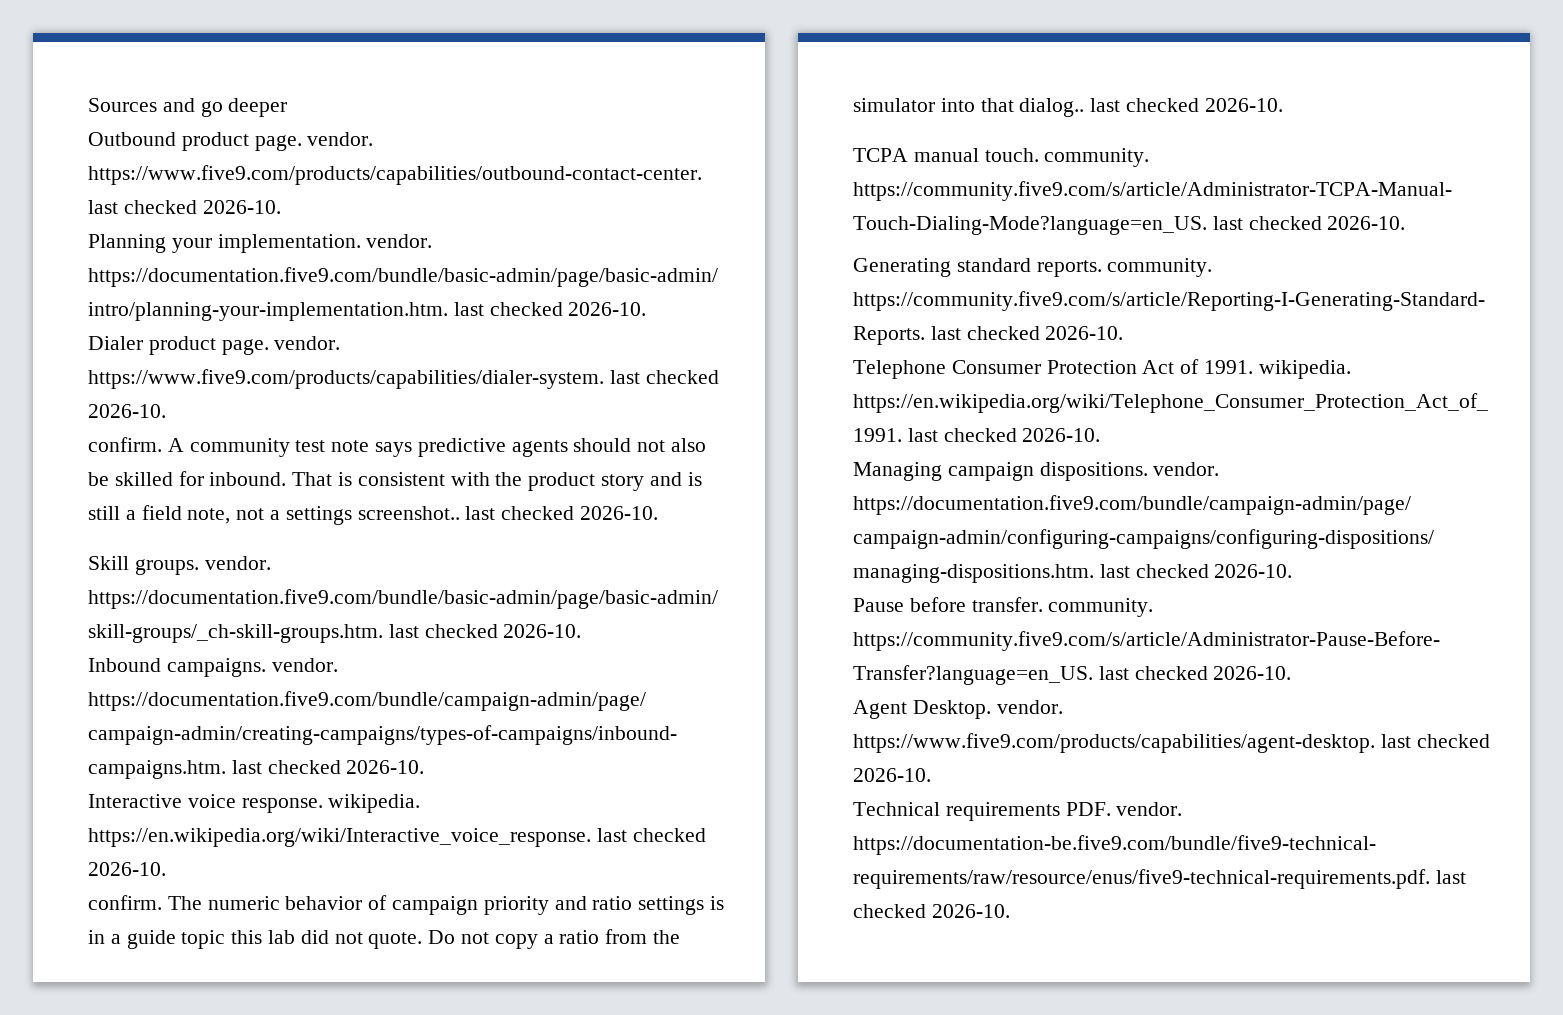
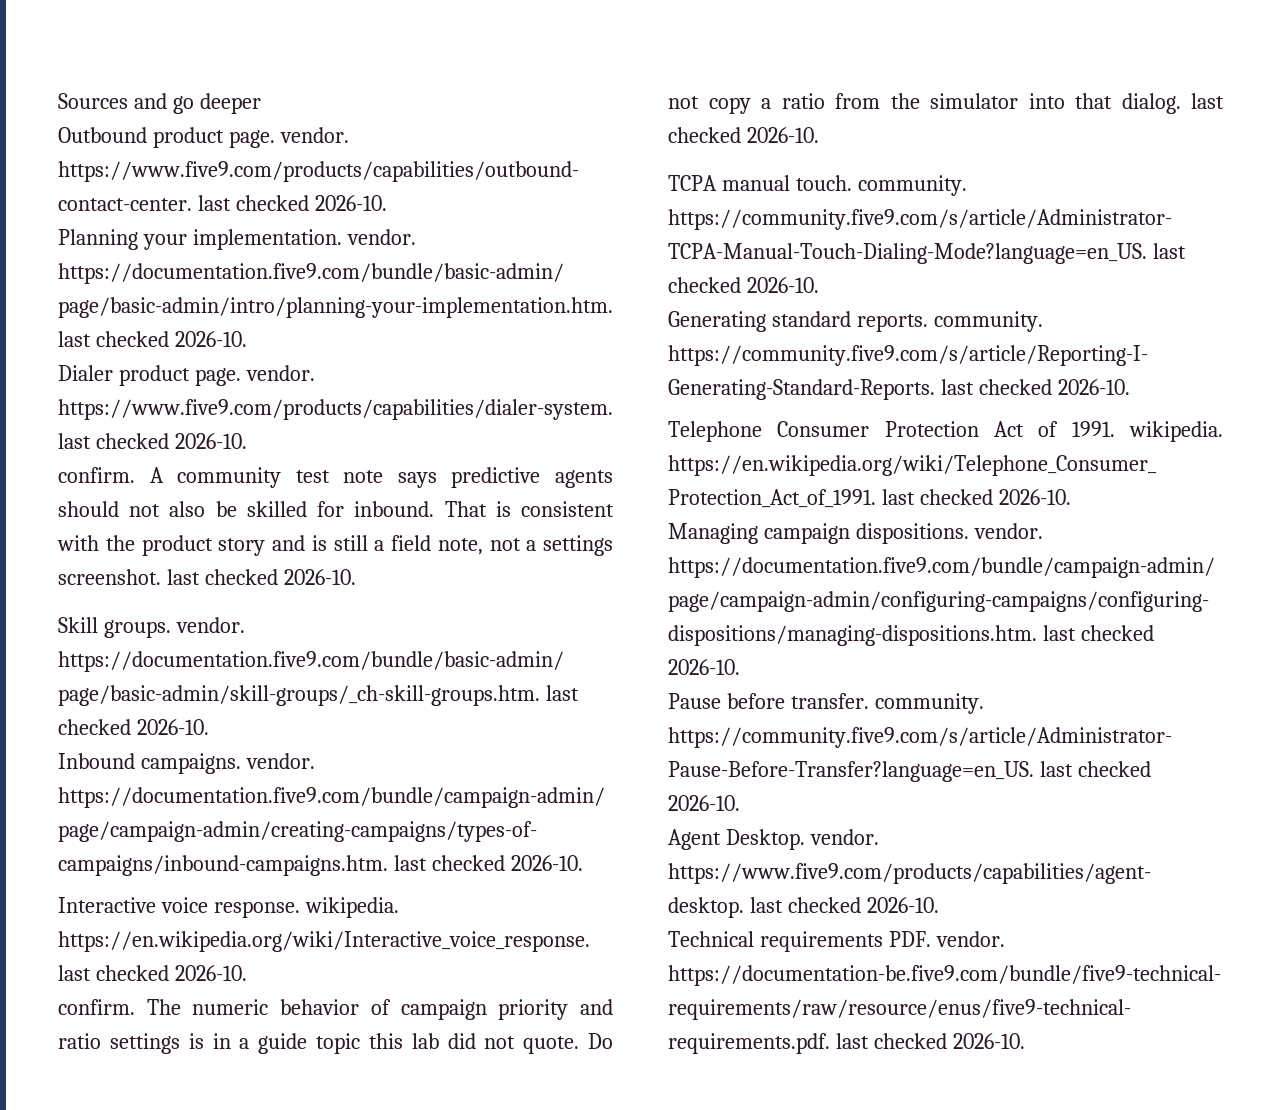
- That is consistent with the product story and is still a field note, not a settings screenshot.. last checked 2026-10.
+ That is consistent with the product story and is still a field note, not a settings screenshot. last checked 2026-10.
- Do not copy a ratio from the simulator into that dialog.. last checked 2026-10.
+ Do not copy a ratio from the simulator into that dialog. last checked 2026-10.

